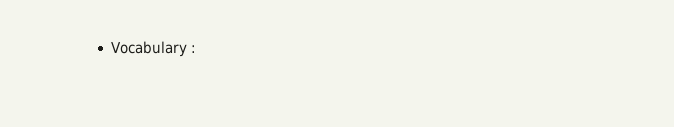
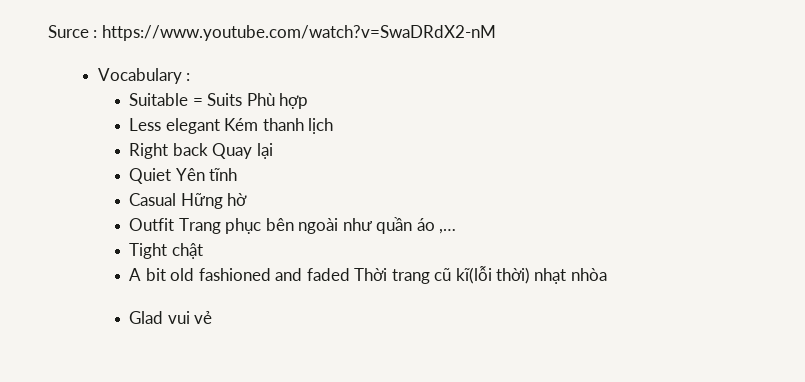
+ Surce : https://www.youtube.com/watch?v=SwaDRdX2-nM
+ Suitable = Suits Phù hợp
+ Less elegant Kém thanh lịch
+ Right back Quay lại
+ Quiet Yên tĩnh
+ Casual Hững hờ
+ Outfit Trang phục bên ngoài như quần áo ,…
+ Tight chật
+ A bit old fashioned and faded Thời trang cũ kĩ(lỗi thời) nhạt nhòa
+ Glad vui vẻ

